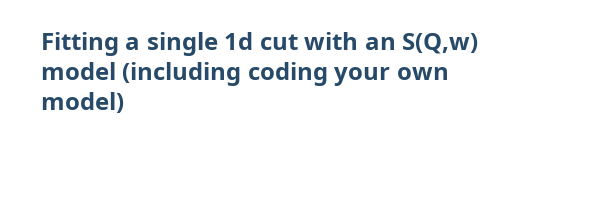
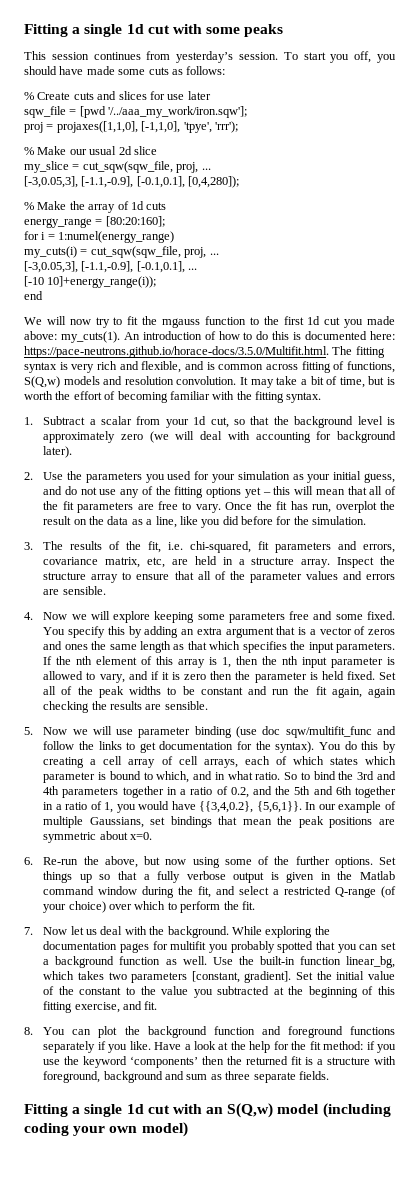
+ Fitting a single 1d cut with some peaks
+ This session continues from yesterday’s session. To start you off, you should have made some cuts as follows:
+ % Create cuts and slices for use later
+ sqw_file = [pwd '/../aaa_my_work/iron.sqw'];
+ proj = projaxes([1,1,0], [-1,1,0], 'tpye', 'rrr');
+ % Make our usual 2d slice
+ my_slice = cut_sqw(sqw_file, proj, ...
+ [-3,0.05,3], [-1.1,-0.9], [-0.1,0.1], [0,4,280]);
+ % Make the array of 1d cuts
+ energy_range = [80:20:160];
+ for i = 1:numel(energy_range)
+ my_cuts(i) = cut_sqw(sqw_file, proj, ...
+ [-3,0.05,3], [-1.1,-0.9], [-0.1,0.1], ...
+ [-10 10]+energy_range(i));
+ end
+ We will now try to fit the mgauss function to the first 1d cut you made above: my_cuts(1). An introduction of how to do this is documented here: https://pace-neutrons.github.io/horace-docs/3.5.0/Multifit.html. The fitting syntax is very rich and flexible, and is common across fitting of functions, S(Q,w) models and resolution convolution. It may take a bit of time, but is worth the effort of becoming familiar with the fitting syntax.
+ 1. Subtract a scalar from your 1d cut, so that the background level is approximately zero (we will deal with accounting for background later).
+ 2. Use the parameters you used for your simulation as your initial guess, and do not use any of the fitting options yet – this will mean that all of the fit parameters are free to vary. Once the fit has run, overplot the result on the data as a line, like you did before for the simulation.
+ 3. The results of the fit, i.e. chi-squared, fit parameters and errors, covariance matrix, etc, are held in a structure array. Inspect the structure array to ensure that all of the parameter values and errors are sensible.
+ 4. Now we will explore keeping some parameters free and some fixed. You specify this by adding an extra argument that is a vector of zeros and ones the same length as that which specifies the input parameters. If the nth element of this array is 1, then the nth input parameter is allowed to vary, and if it is zero then the parameter is held fixed. Set all of the peak widths to be constant and run the fit again, again checking the results are sensible.
+ 5. Now we will use parameter binding (use doc sqw/multifit_func and follow the links to get documentation for the syntax). You do this by creating a cell array of cell arrays, each of which states which parameter is bound to which, and in what ratio. So to bind the 3rd and 4th parameters together in a ratio of 0.2, and the 5th and 6th together in a ratio of 1, you would have {{3,4,0.2}, {5,6,1}}. In our example of multiple Gaussians, set bindings that mean the peak positions are symmetric about x=0.
+ 6. Re-run the above, but now using some of the further options. Set things up so that a fully verbose output is given in the Matlab command window during the fit, and select a restricted Q-range (of your choice) over which to perform the fit.
+ 7. Now let us deal with the background. While exploring the documentation pages for multifit you probably spotted that you can set a background function as well. Use the built-in function linear_bg, which takes two parameters [constant, gradient]. Set the initial value of the constant to the value you subtracted at the beginning of this fitting exercise, and fit.
+ 8. You can plot the background function and foreground functions separately if you like. Have a look at the help for the fit method: if you use the keyword ‘components’ then the returned fit is a structure with foreground, background and sum as three separate fields.

